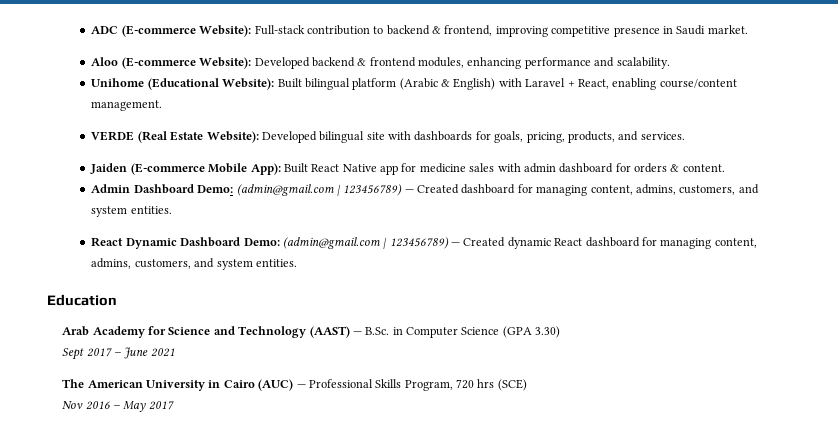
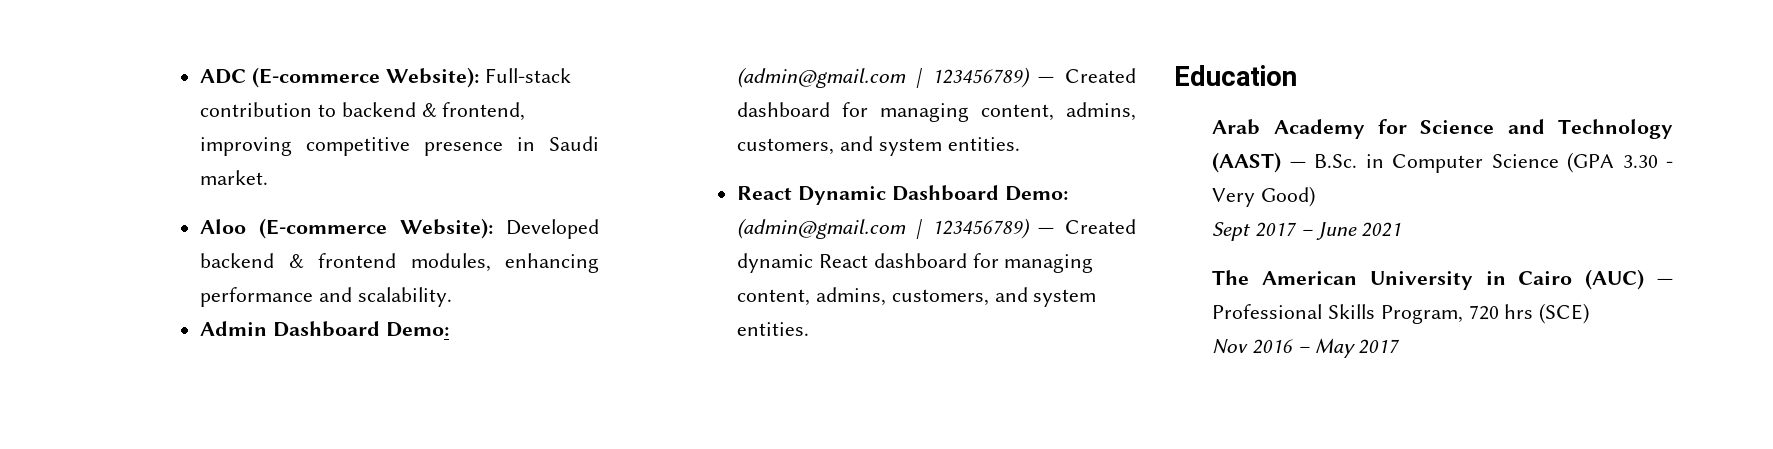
- Unihome (Educational Website): Built bilingual platform (Arabic & English) with Laravel + React, enabling course/content management.
- VERDE (Real Estate Website): Developed bilingual site with dashboards for goals, pricing, products, and services.
- Jaiden (E-commerce Mobile App): Built React Native app for medicine sales with admin dashboard for orders & content.
- Arab Academy for Science and Technology (AAST) — B.Sc. in Computer Science (GPA 3.30)
+ Arab Academy for Science and Technology (AAST) — B.Sc. in Computer Science (GPA 3.30 - Very Good)

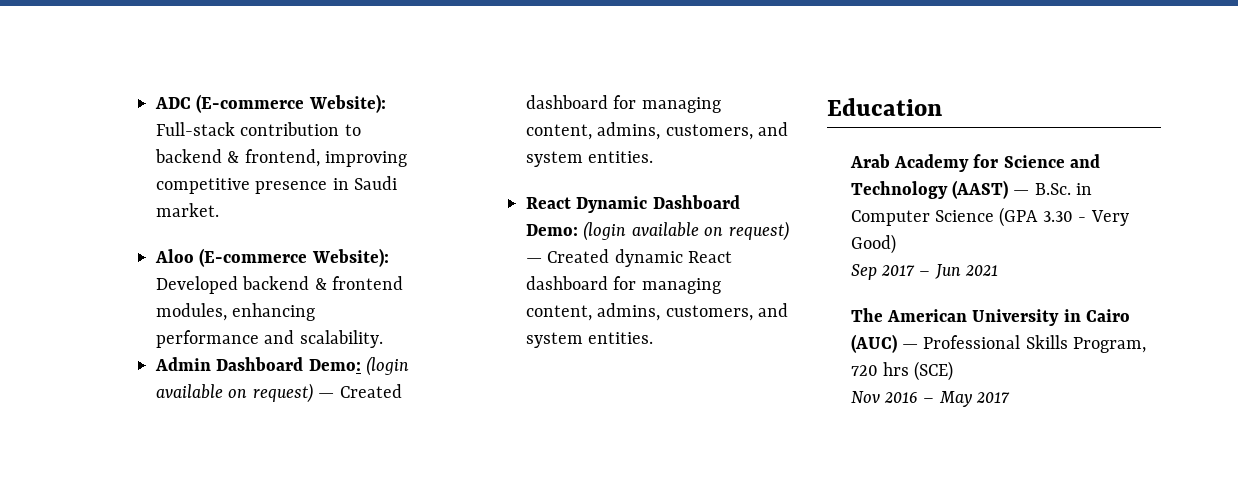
- Admin Dashboard Demo: (admin@gmail.com | 123456789) — Created dashboard for managing content, admins, customers, and system entities.
+ Admin Dashboard Demo: (login available on request) — Created dashboard for managing content, admins, customers, and system entities.
- React Dynamic Dashboard Demo: (admin@gmail.com | 123456789) — Created dynamic React dashboard for managing content, admins, customers, and system entities.
+ React Dynamic Dashboard Demo: (login available on request) — Created dynamic React dashboard for managing content, admins, customers, and system entities.
- Sept 2017 – June 2021
+ Sep 2017 – Jun 2021

